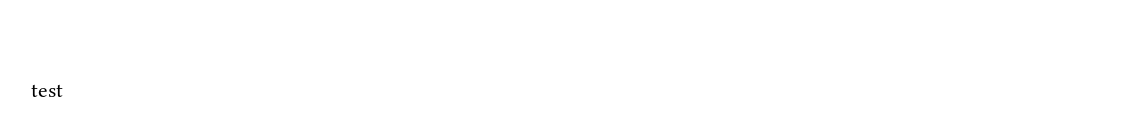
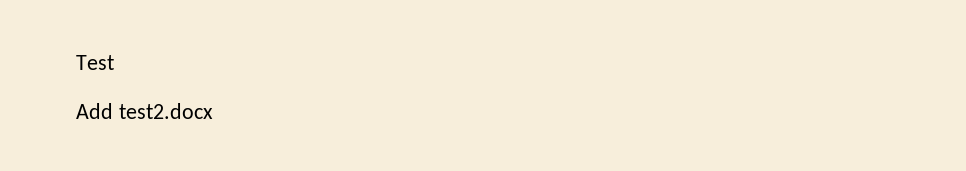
- test
+ Test
+ Add test2.docx

